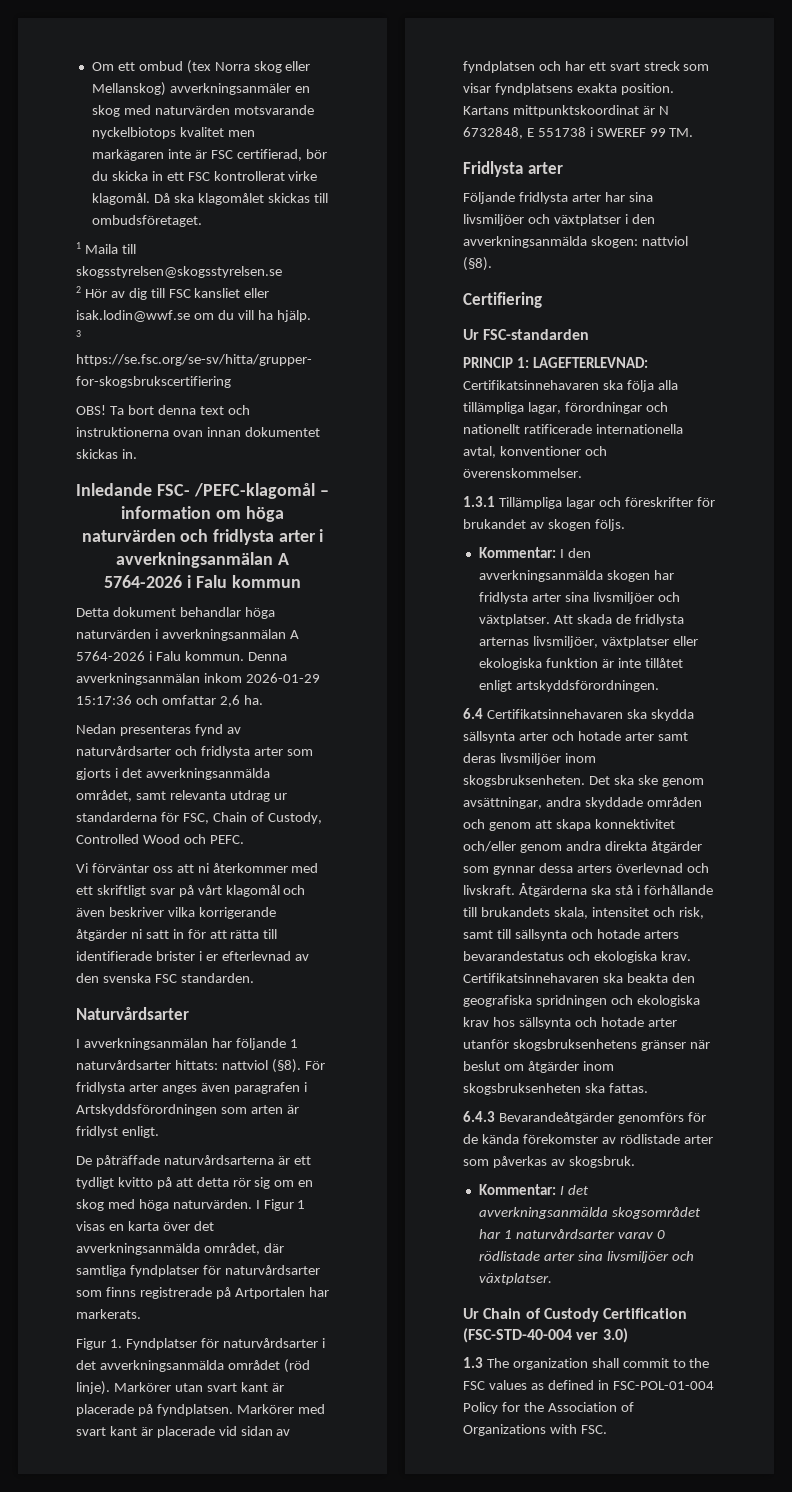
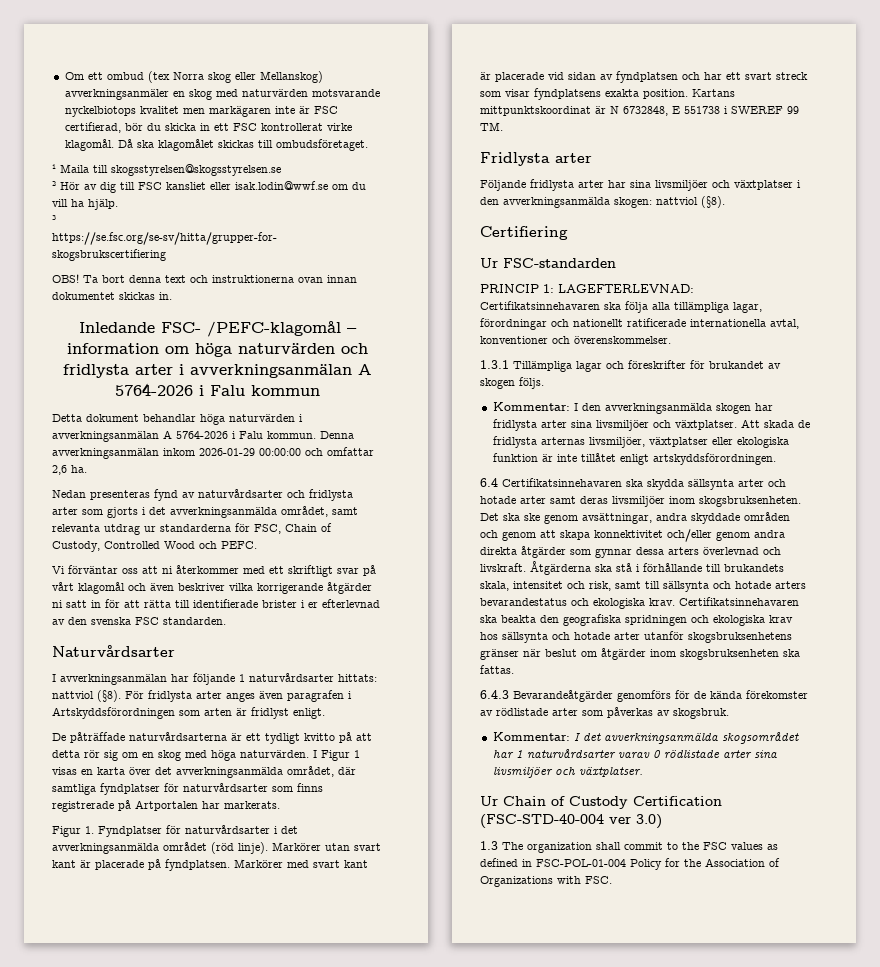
- Denna avverkningsanmälan inkom 2026-01-29 15:17:36 och omfattar 2,6 ha.
+ Denna avverkningsanmälan inkom 2026-01-29 00:00:00 och omfattar 2,6 ha.

